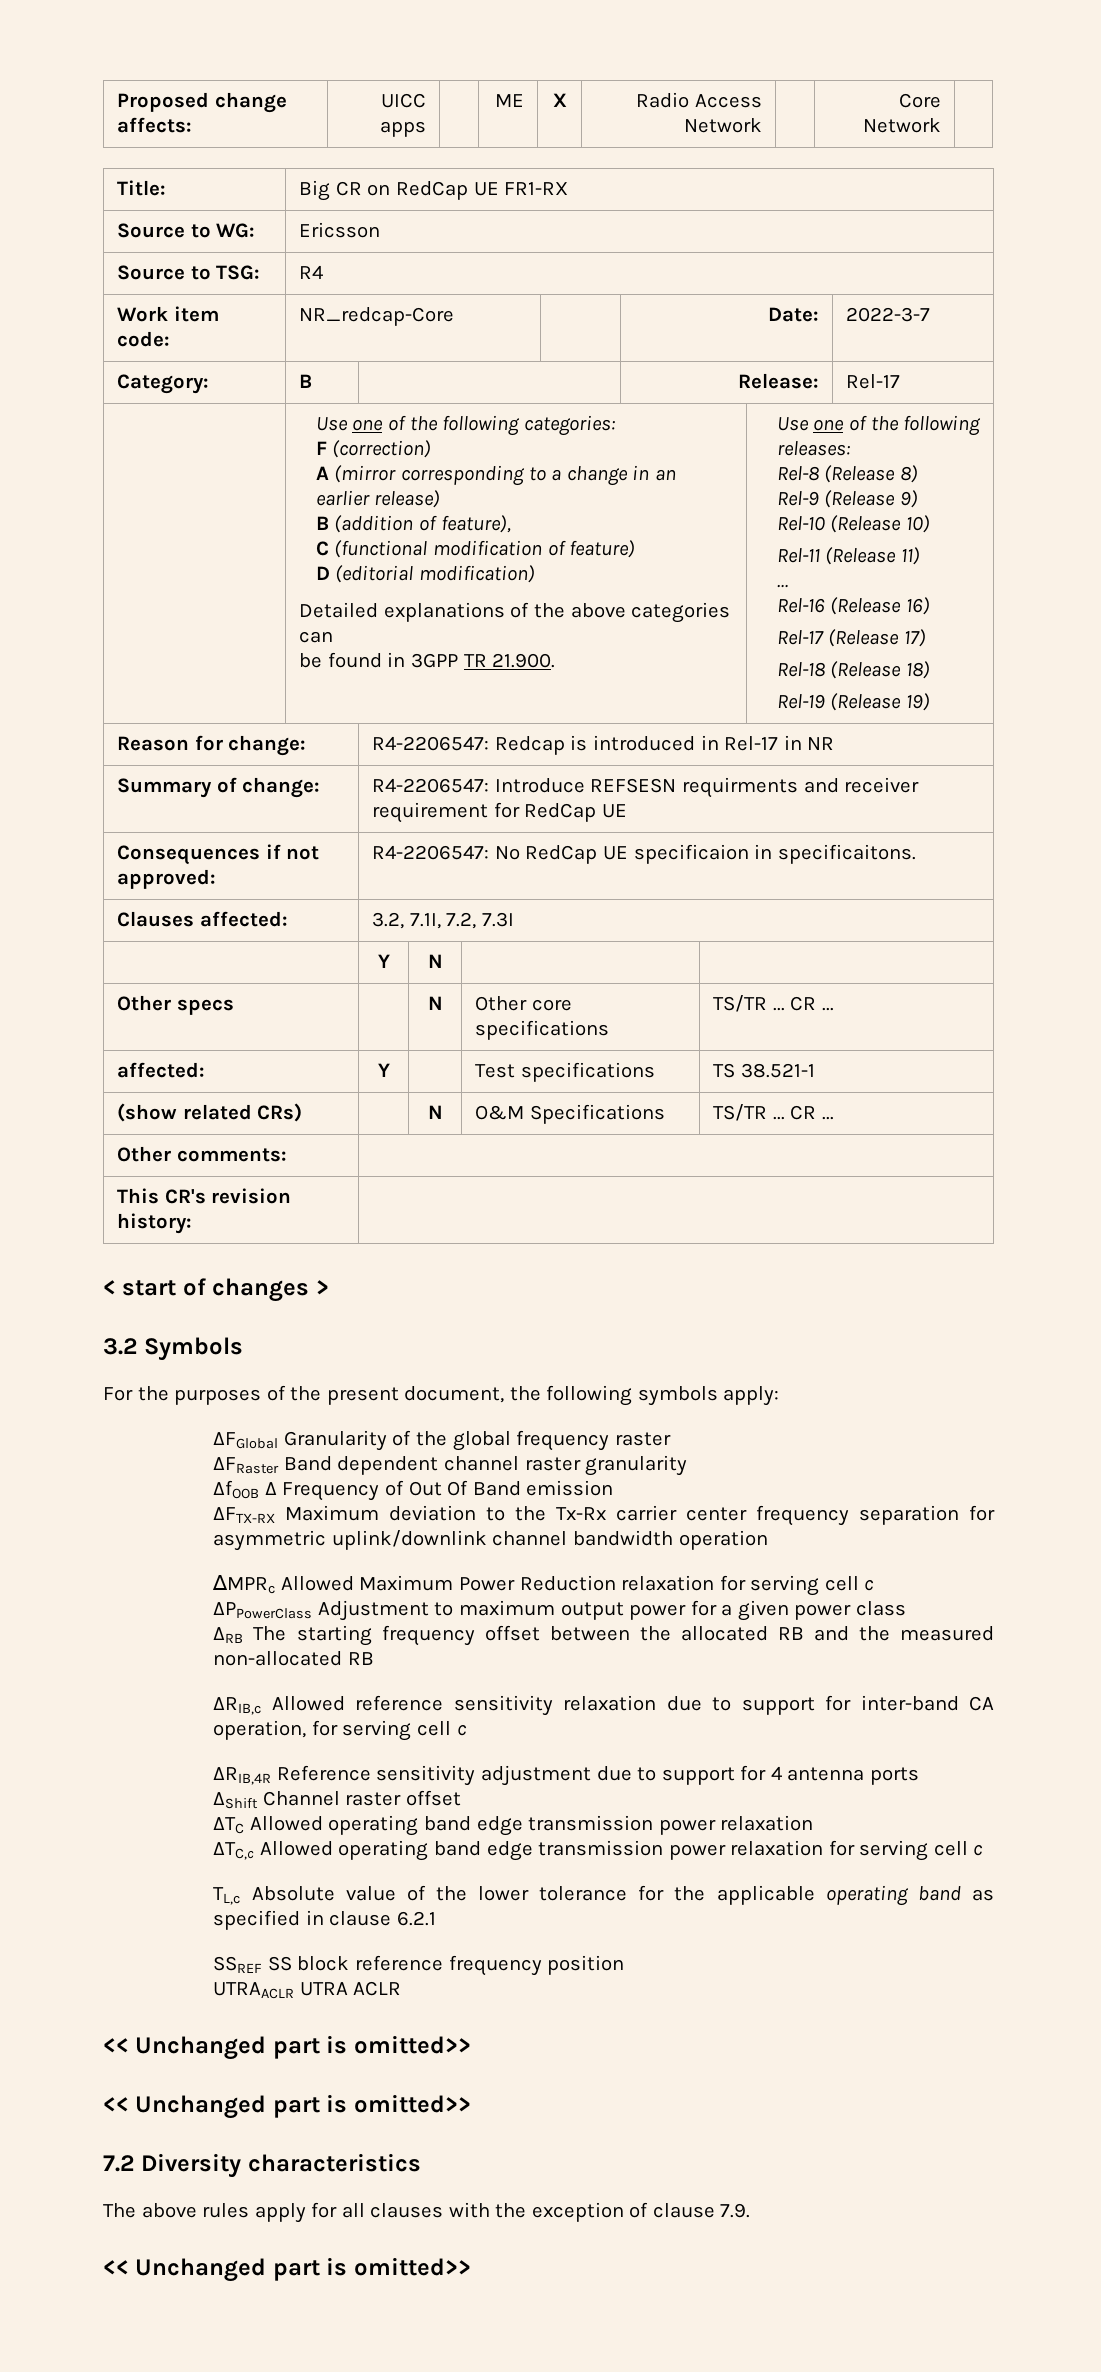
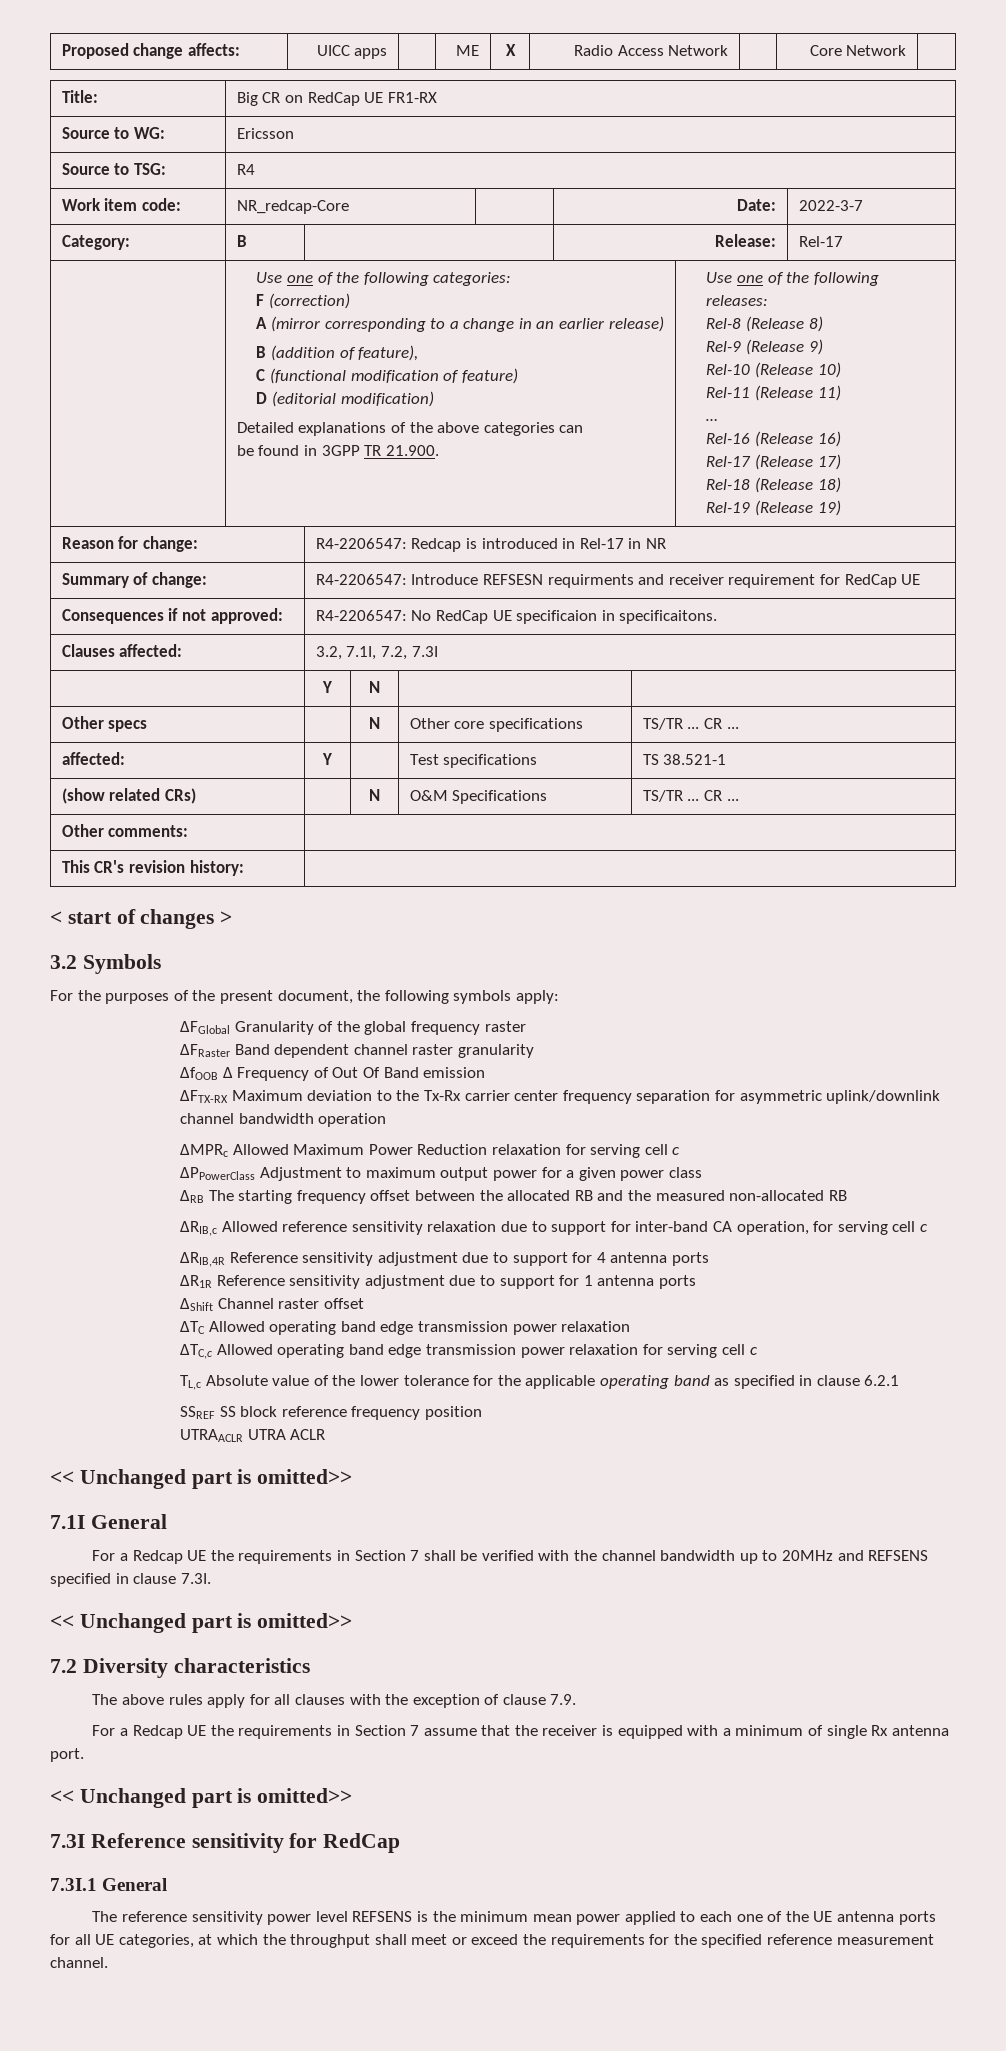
+ ΔR1R Reference sensitivity adjustment due to support for 1 antenna ports
+ 7.1I General
+ For a Redcap UE the requirements in Section 7 shall be verified with the channel bandwidth up to 20MHz and REFSENS specified in clause 7.3I.
  The above rules apply for all clauses with the exception of clause 7.9.
+ For a Redcap UE the requirements in Section 7 assume that the receiver is equipped with a minimum of single Rx antenna port.
  << Unchanged part is omitted>>
+ 7.3I Reference sensitivity for RedCap
+ 7.3I.1 General
+ The reference sensitivity power level REFSENS is the minimum mean power applied to each one of the UE antenna ports for all UE categories, at which the throughput shall meet or exceed the requirements for the specified reference measurement channel.

